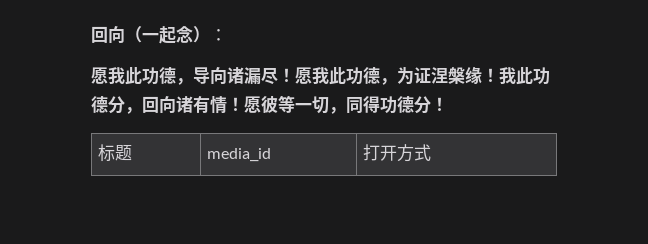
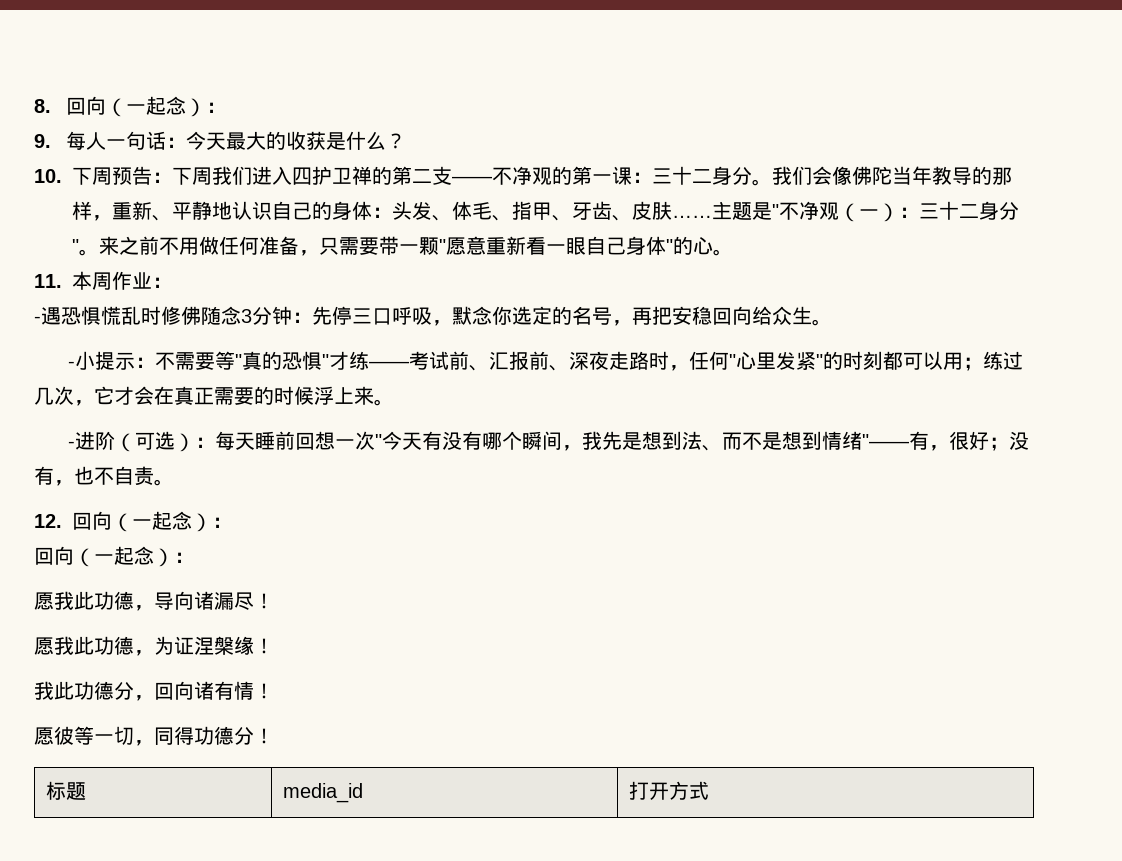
+ 8.回向（一起念）：
+ 9.每人一句话：今天最大的收获是什么？
+ 10.下周预告：下周我们进入四护卫禅的第二支——不净观的第一课：三十二身分。我们会像佛陀当年教导的那样，重新、平静地认识自己的身体：头发、体毛、指甲、牙齿、皮肤……主题是"不净观（一）：三十二身分"。来之前不用做任何准备，只需要带一颗"愿意重新看一眼自己身体"的心。
+ 11.本周作业：
+ -遇恐惧慌乱时修佛随念3分钟：先停三口呼吸，默念你选定的名号，再把安稳回向给众生。
+ -小提示：不需要等"真的恐惧"才练——考试前、汇报前、深夜走路时，任何"心里发紧"的时刻都可以用；练过几次，它才会在真正需要的时候浮上来。
+ -进阶（可选）：每天睡前回想一次"今天有没有哪个瞬间，我先是想到法、而不是想到情绪"——有，很好；没有，也不自责。
+ 12.回向（一起念）：
- 愿我此功德，导向诸漏尽！愿我此功德，为证涅槃缘！我此功德分，回向诸有情！愿彼等一切，同得功德分！
+ 愿我此功德，导向诸漏尽！
+ 愿我此功德，为证涅槃缘！
+ 我此功德分，回向诸有情！
+ 愿彼等一切，同得功德分！

